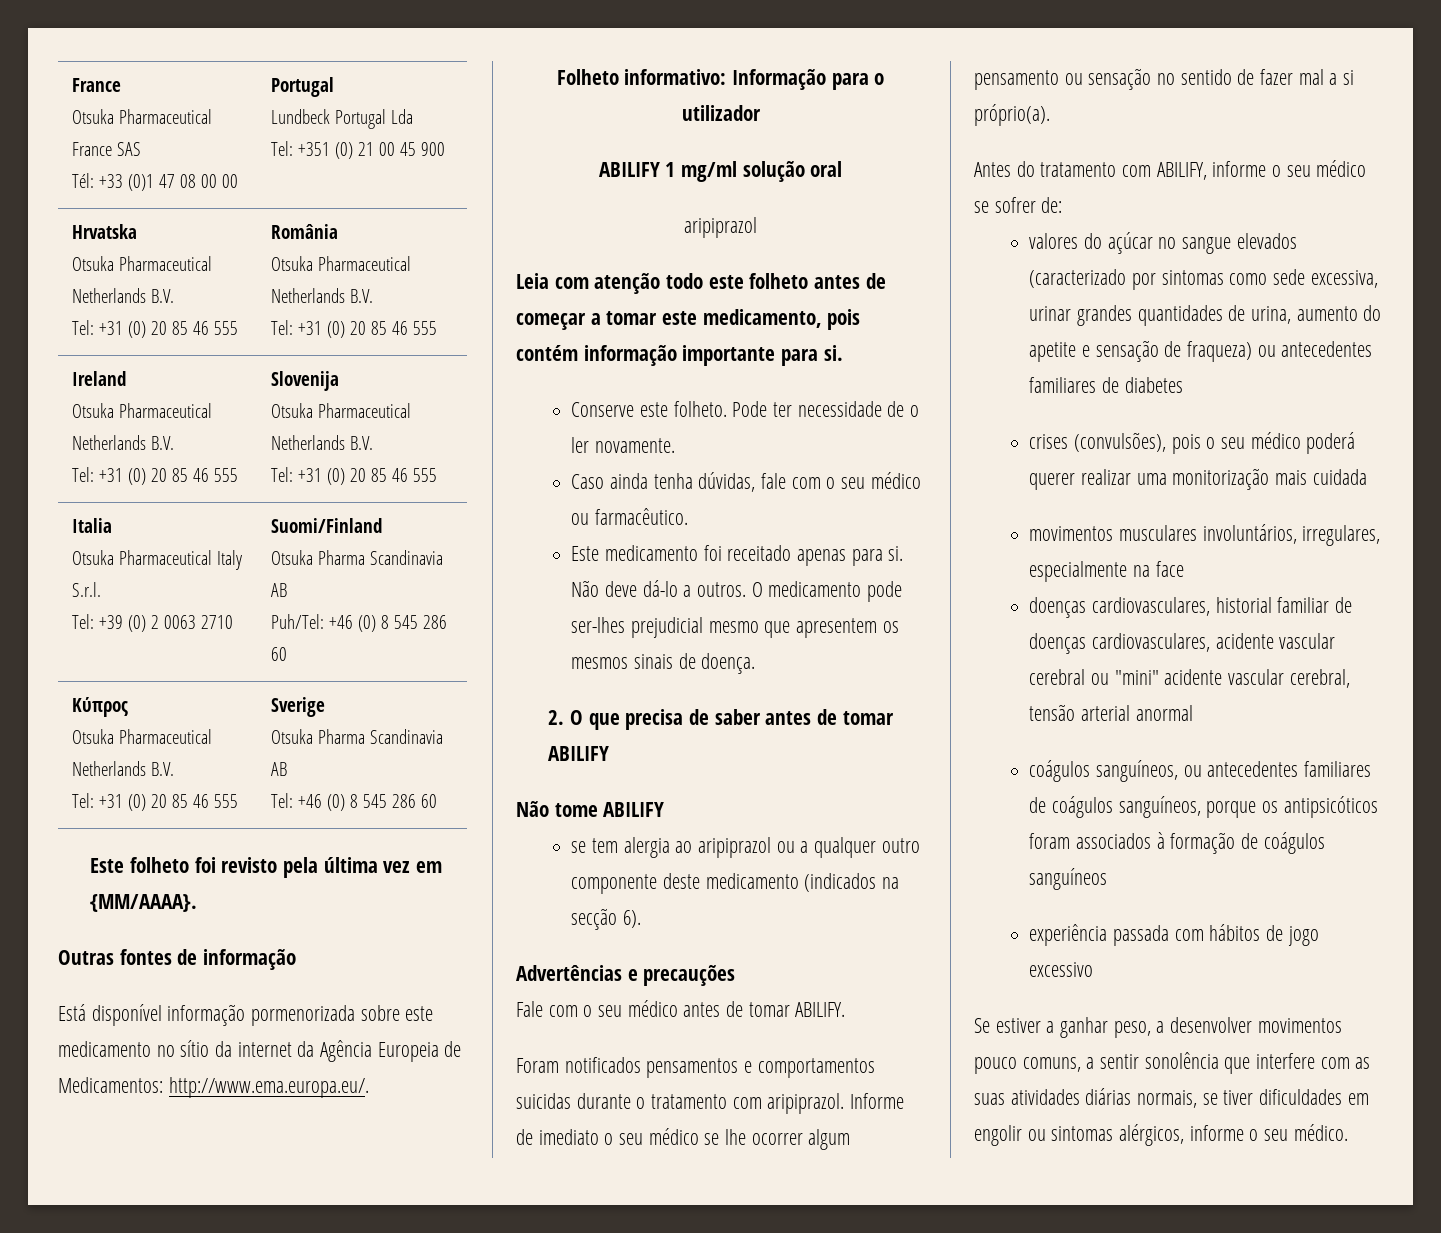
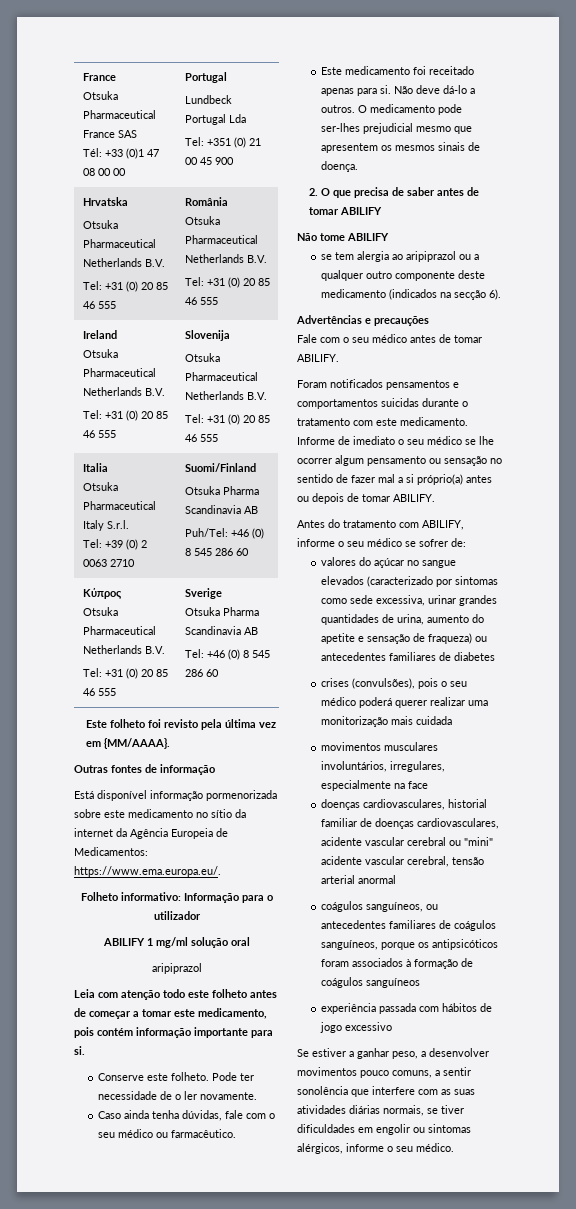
- Está disponível informação pormenorizada sobre este medicamento no sítio da internet da Agência Europeia de Medicamentos: http://www.ema.europa.eu/.
+ Está disponível informação pormenorizada sobre este medicamento no sítio da internet da Agência Europeia de Medicamentos: https://www.ema.europa.eu/.
- Foram notificados pensamentos e comportamentos suicidas durante o tratamento com aripiprazol.
+ Foram notificados pensamentos e comportamentos suicidas durante o tratamento com este medicamento.
- Informe de imediato o seu médico se lhe ocorrer algum pensamento ou sensação no sentido de fazer mal a si próprio(a).
+ Informe de imediato o seu médico se lhe ocorrer algum pensamento ou sensação no sentido de fazer mal a si próprio(a) antes ou depois de tomar ABILIFY.

